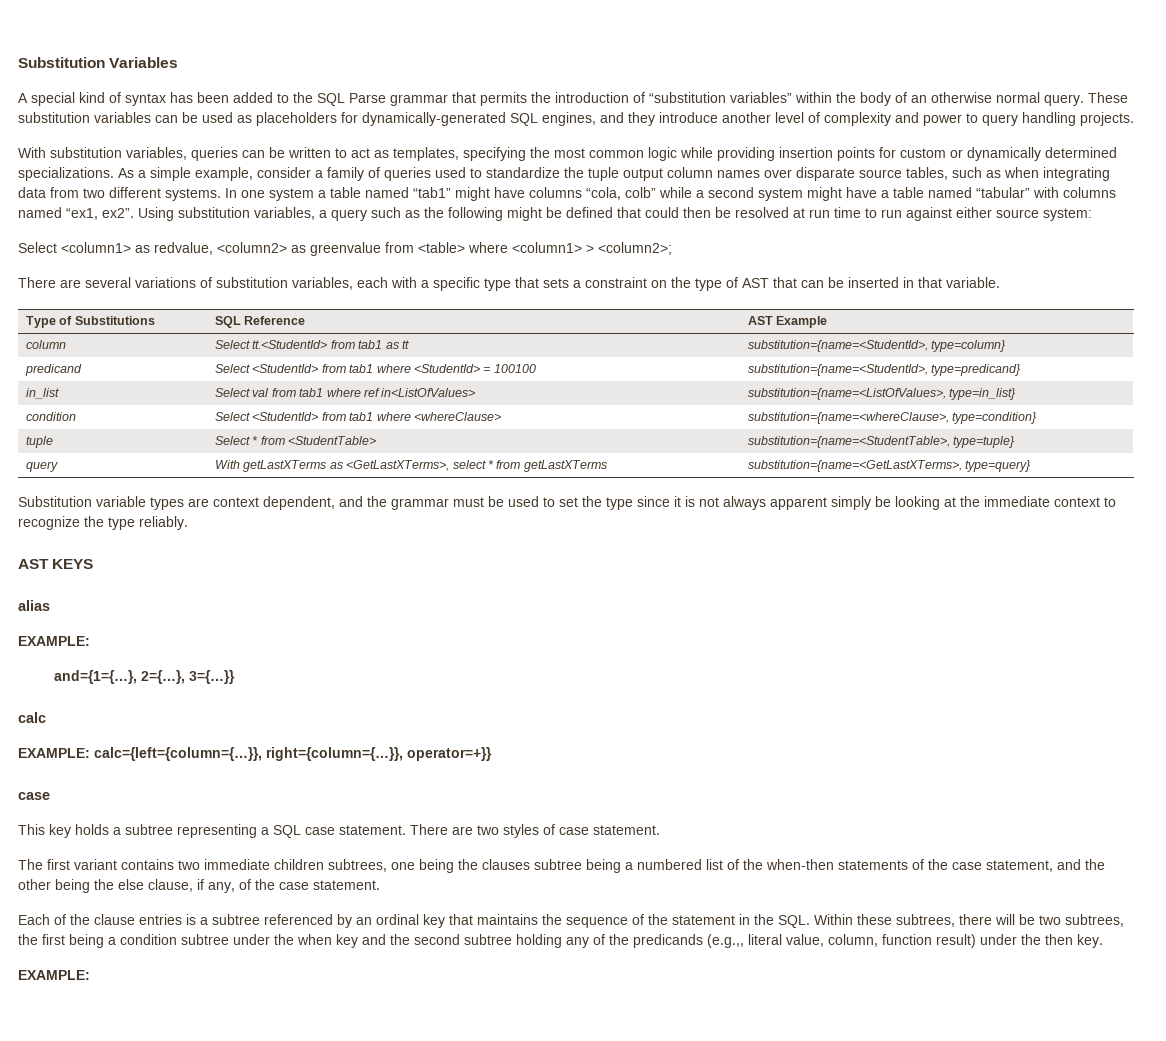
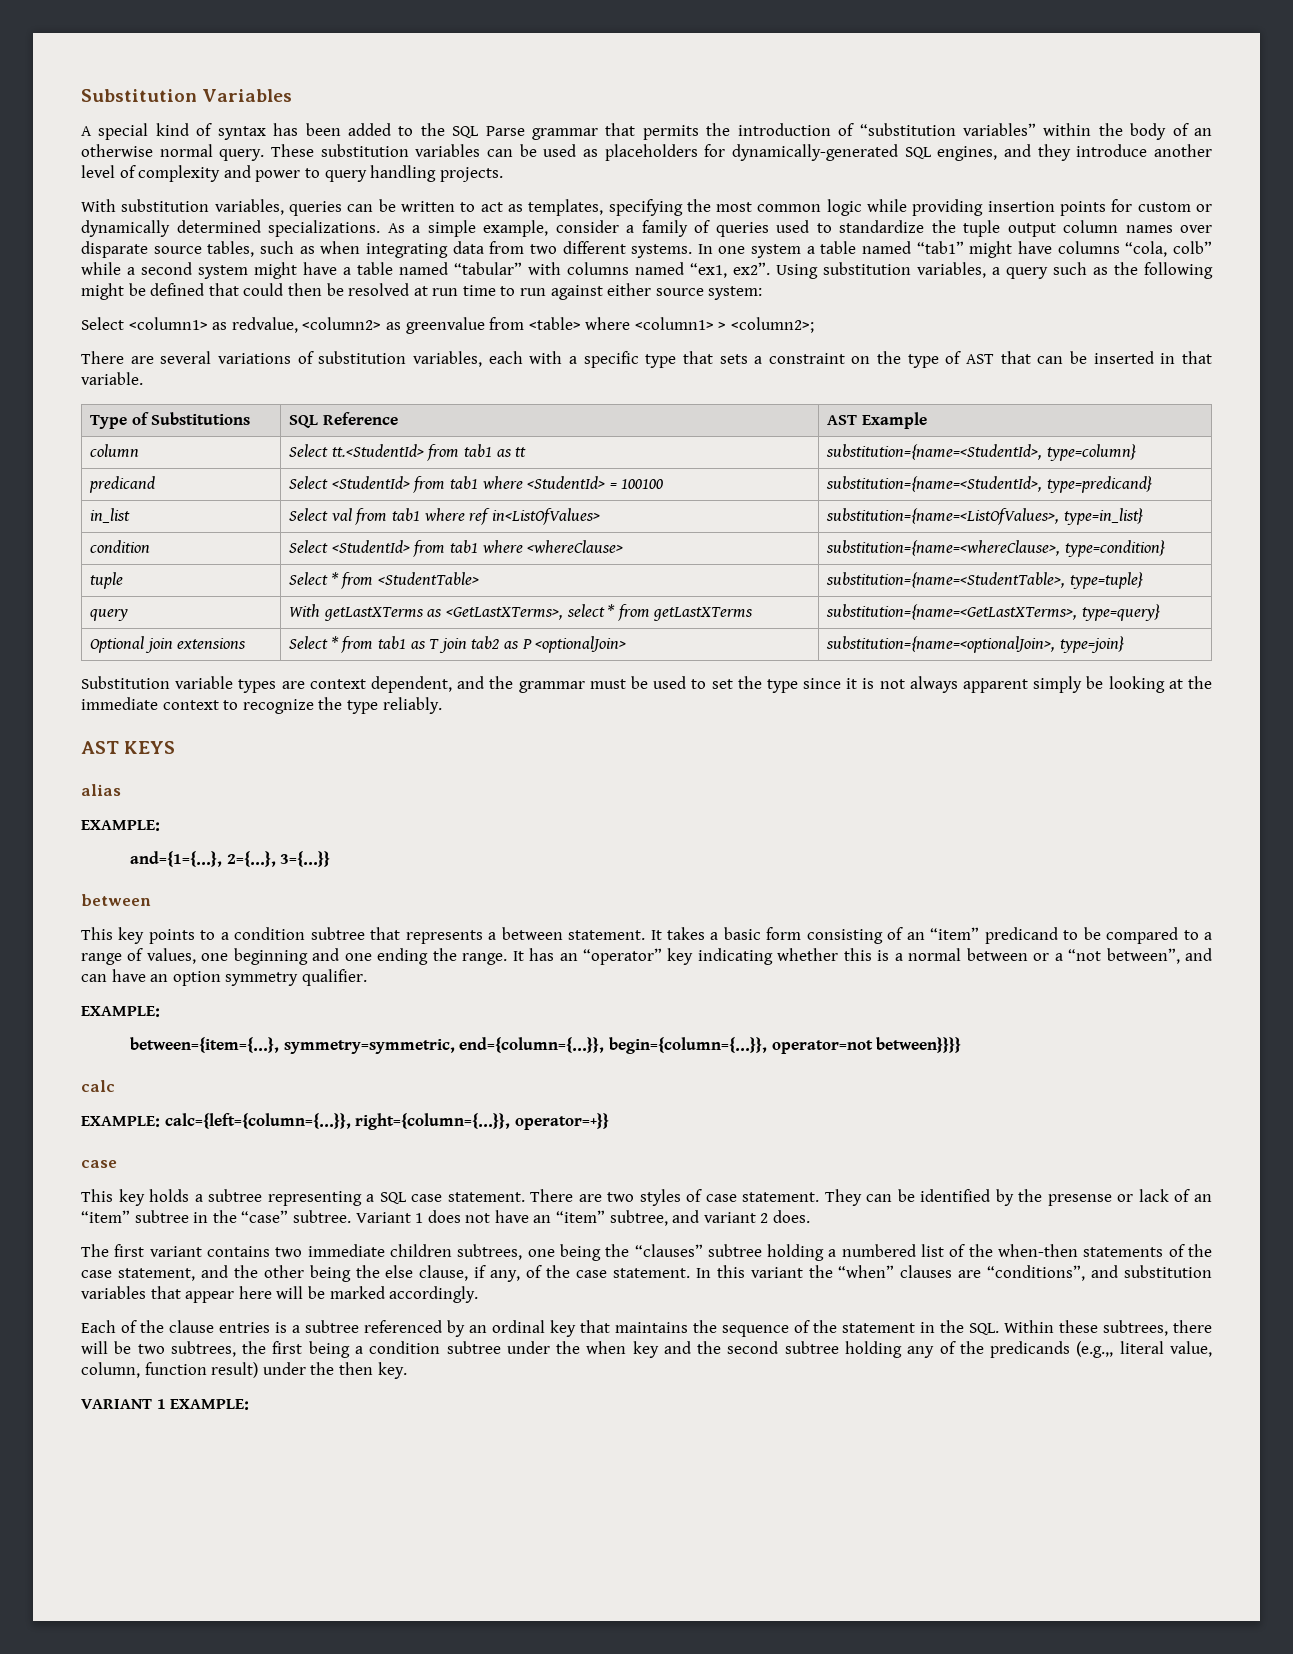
+ Optional join extensions | Select * from tab1 as T join tab2 as P <optionalJoin> | substitution={name=<optionalJoin>, type=join}
  and={1={…}, 2={…}, 3={…}}
+ between
+ This key points to a condition subtree that represents a between statement. It takes a basic form consisting of an “item” predicand to be compared to a range of values, one beginning and one ending the range. It has an “operator” key indicating whether this is a normal between or a “not between”, and can have an option symmetry qualifier.
+ EXAMPLE:
+ between={item={…}, symmetry=symmetric, end={column={…}}, begin={column={…}}, operator=not between}}}}
+ They can be identified by the presense or lack of an “item” subtree in the “case” subtree. Variant 1 does not have an “item” subtree, and variant 2 does.
- The first variant contains two immediate children subtrees, one being the clauses subtree being a numbered list of the when-then statements of the case statement, and the other being the else clause, if any, of the case statement.
+ The first variant contains two immediate children subtrees, one being the “clauses” subtree holding a numbered list of the when-then statements of the case statement, and the other being the else clause, if any, of the case statement. In this variant the “when” clauses are “conditions”, and substitution variables that appear here will be marked accordingly.
  Each of the clause entries is a subtree referenced by an ordinal key that maintains the sequence of the statement in the SQL. Within these subtrees, there will be two subtrees, the first being a condition subtree under the when key and the second subtree holding any of the predicands (e.g.,, literal value, column, function result) under the then key.
- EXAMPLE:
+ VARIANT 1 EXAMPLE:

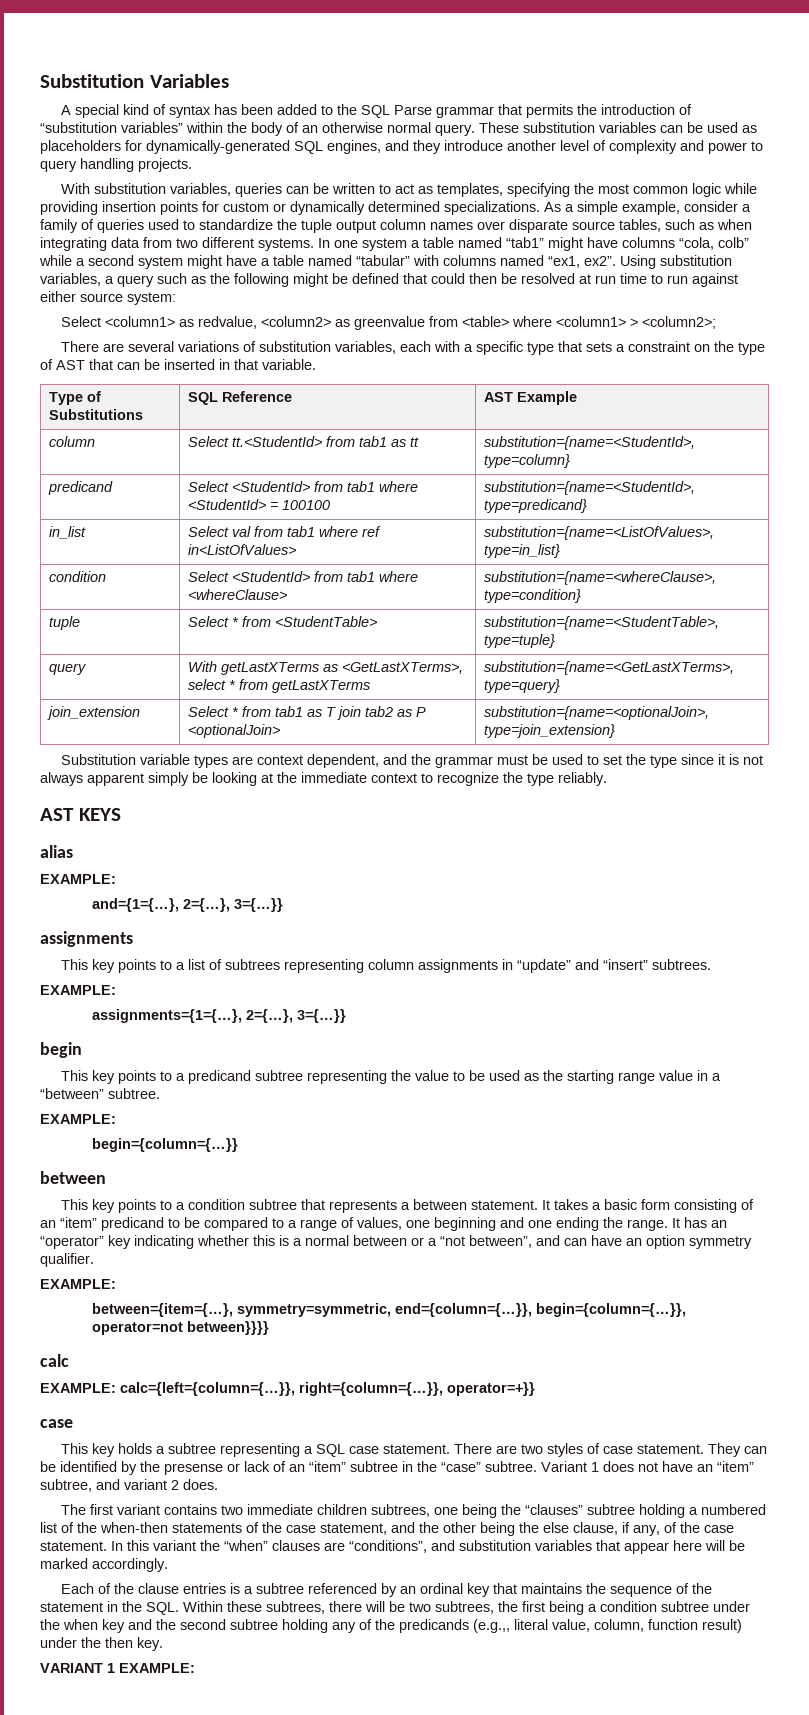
- Optional join extensions | Select * from tab1 as T join tab2 as P <optionalJoin> | substitution={name=<optionalJoin>, type=join}
+ join_extension | Select * from tab1 as T join tab2 as P <optionalJoin> | substitution={name=<optionalJoin>, type=join_extension}
  and={1={…}, 2={…}, 3={…}}
+ assignments
+ This key points to a list of subtrees representing column assignments in “update” and “insert” subtrees.
+ EXAMPLE:
+ assignments={1={…}, 2={…}, 3={…}}
+ begin
+ This key points to a predicand subtree representing the value to be used as the starting range value in a “between” subtree.
+ EXAMPLE:
+ begin={column={…}}

